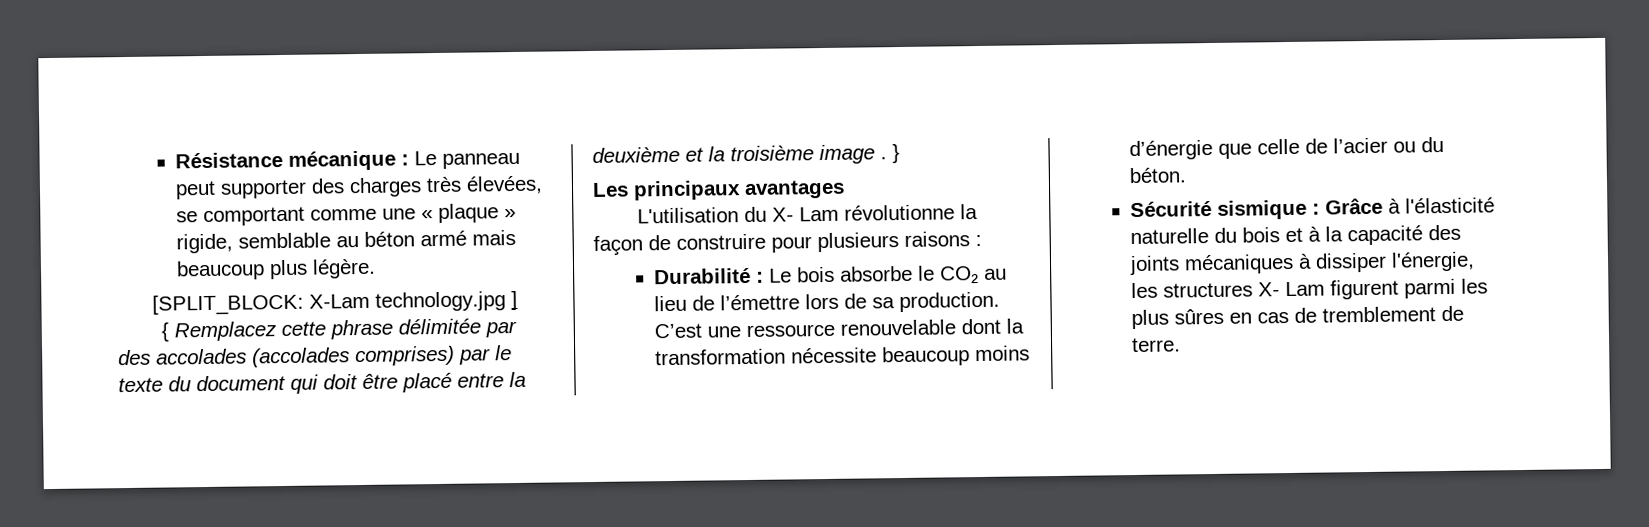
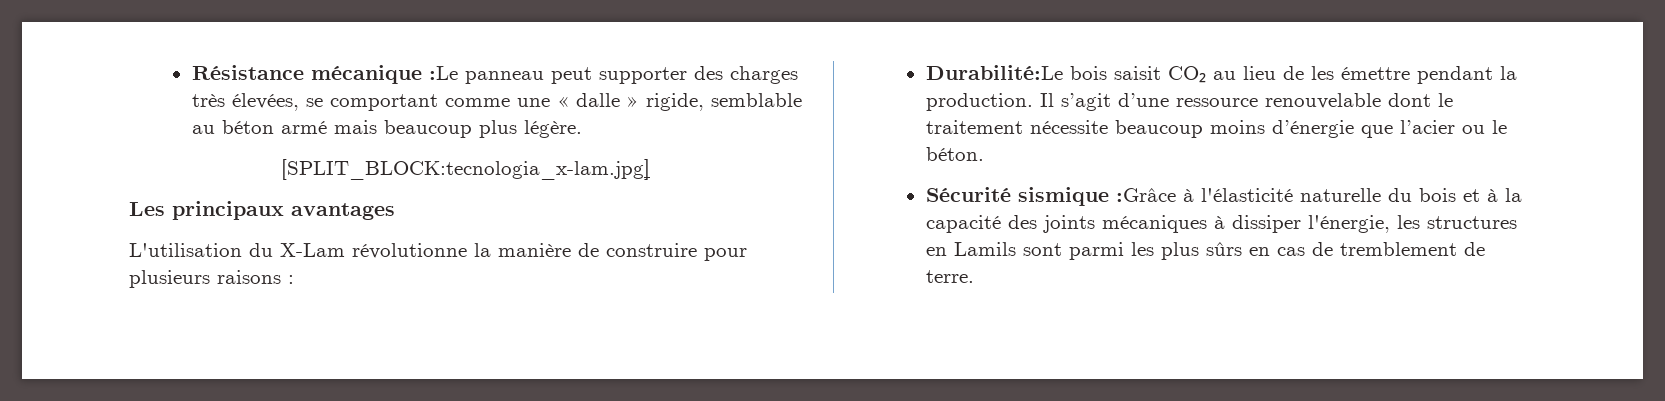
- Résistance mécanique : Le panneau peut supporter des charges très élevées, se comportant comme une « plaque » rigide, semblable au béton armé mais beaucoup plus légère.
+ Résistance mécanique :Le panneau peut supporter des charges très élevées, se comportant comme une « dalle » rigide, semblable au béton armé mais beaucoup plus légère.
- [SPLIT_BLOCK: X-Lam technology.jpg ]
- { Remplacez cette phrase délimitée par des accolades (accolades comprises) par le texte du document qui doit être placé entre la deuxième et la troisième image . }
+ [SPLIT_BLOCK:tecnologia_x-lam.jpg]
- L'utilisation du X- Lam révolutionne la façon de construire pour plusieurs raisons :
+ L'utilisation du X-Lam révolutionne la manière de construire pour plusieurs raisons :
- Durabilité : Le bois absorbe le CO₂ au lieu de l’émettre lors de sa production. C’est une ressource renouvelable dont la transformation nécessite beaucoup moins d’énergie que celle de l’acier ou du béton.
+ Durabilité:Le bois saisit CO₂ au lieu de les émettre pendant la production. Il s’agit d’une ressource renouvelable dont le traitement nécessite beaucoup moins d’énergie que l’acier ou le béton.
- Sécurité sismique : Grâce à l'élasticité naturelle du bois et à la capacité des joints mécaniques à dissiper l'énergie, les structures X- Lam figurent parmi les plus sûres en cas de tremblement de terre.
+ Sécurité sismique :Grâce à l'élasticité naturelle du bois et à la capacité des joints mécaniques à dissiper l'énergie, les structures en Lamils sont parmi les plus sûrs en cas de tremblement de terre.

